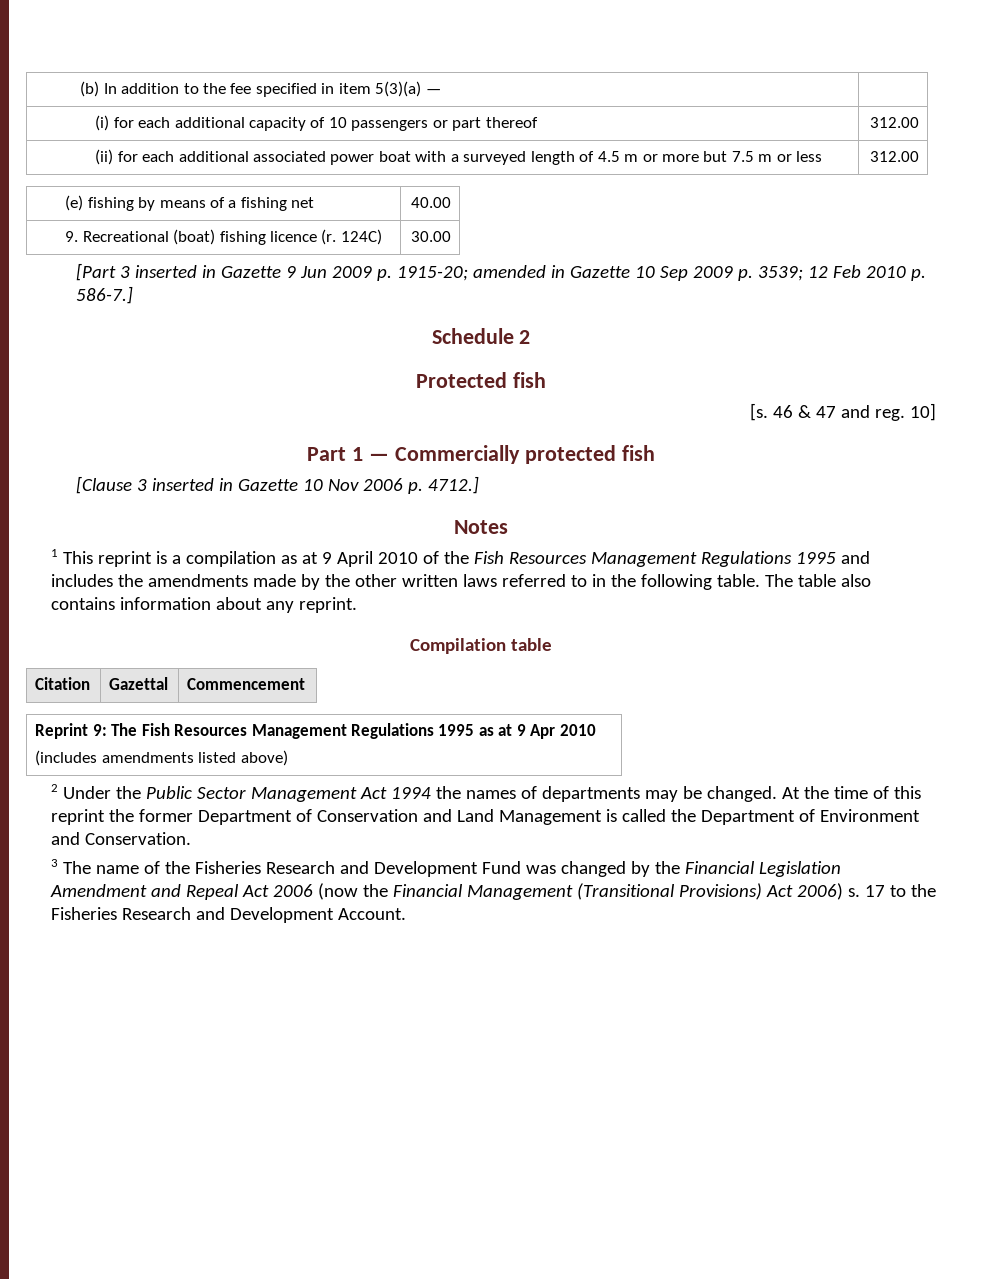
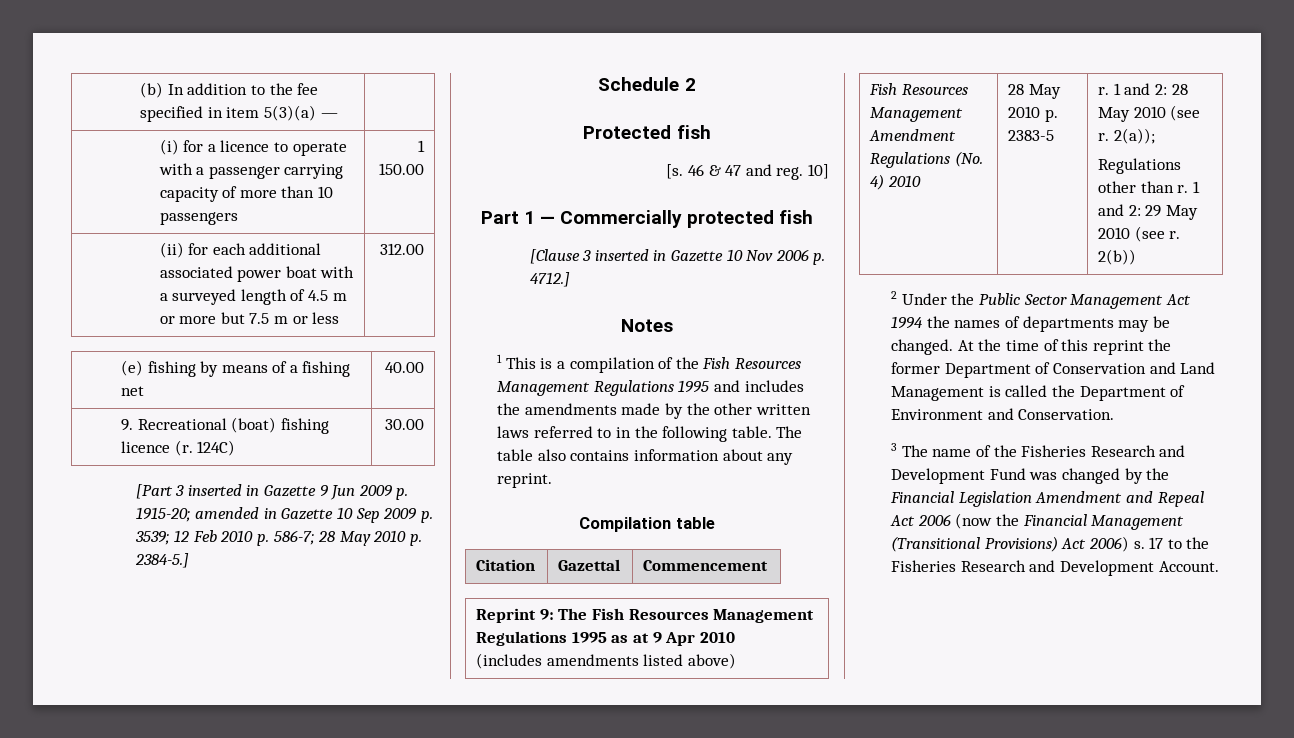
- (i) for each additional capacity of 10 passengers or part thereof | 312.00
+ (i) for a licence to operate with a passenger carrying capacity of more than 10 passengers | 1 150.00
- [Part 3 inserted in Gazette 9 Jun 2009 p. 1915-20; amended in Gazette 10 Sep 2009 p. 3539; 12 Feb 2010 p. 586-7.]
+ [Part 3 inserted in Gazette 9 Jun 2009 p. 1915-20; amended in Gazette 10 Sep 2009 p. 3539; 12 Feb 2010 p. 586-7; 28 May 2010 p. 2384-5.]
- 1 This reprint is a compilation as at 9 April 2010 of the Fish Resources Management Regulations 1995 and includes the amendments made by the other written laws referred to in the following table.
+ 1 This is a compilation of the Fish Resources Management Regulations 1995 and includes the amendments made by the other written laws referred to in the following table.
+ Fish Resources Management Amendment Regulations (No. 4) 2010 | 28 May 2010 p. 2383-5 | r. 1 and 2: 28 May 2010 (see r. 2(a));
+ Regulations other than r. 1 and 2: 29 May 2010 (see r. 2(b))

